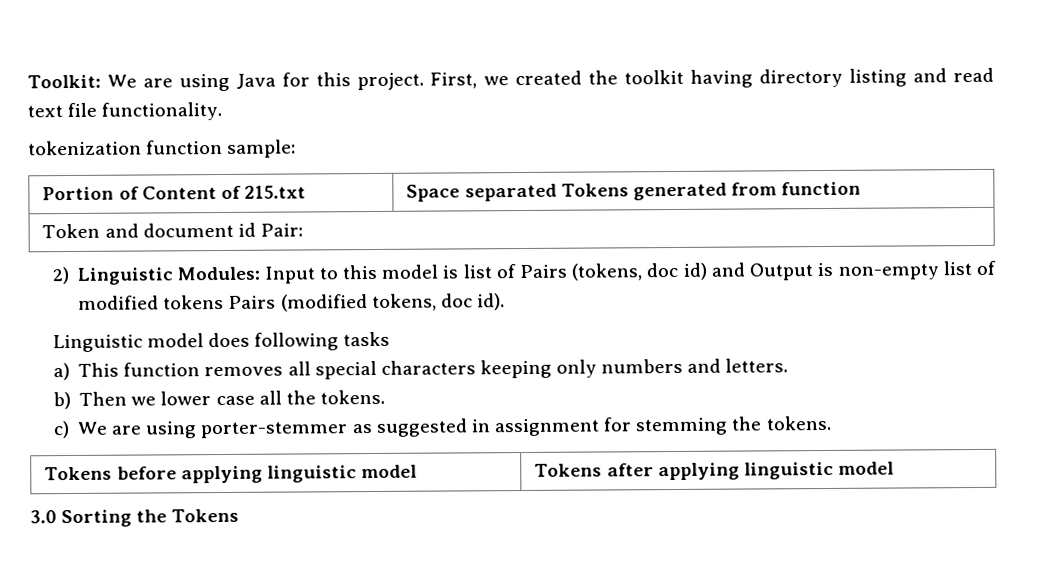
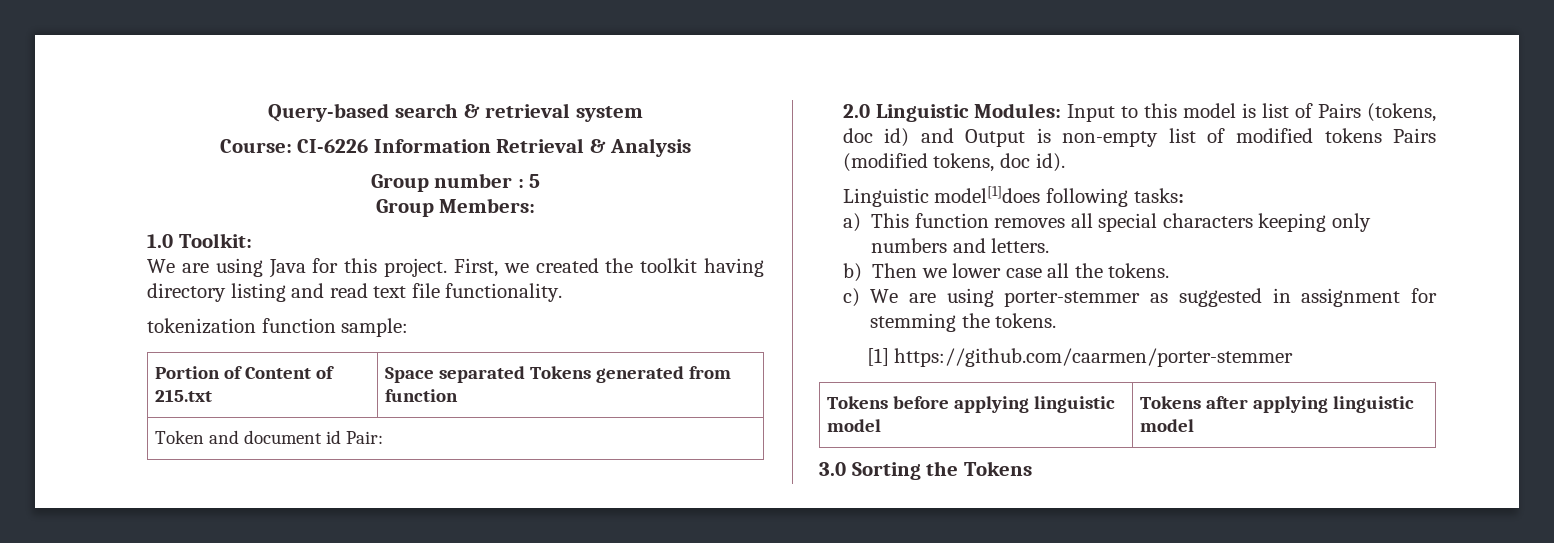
- Toolkit: We are using Java for this project.
+ Query-based search & retrieval system
+ Course: CI-6226 Information Retrieval & Analysis
+ Group number : 5
+ Group Members:
+ 1.0 Toolkit:
+ We are using Java for this project.
- 2) Linguistic Modules: Input to this model is list of Pairs (tokens, doc id) and Output is non-empty list of modified tokens Pairs (modified tokens, doc id).
+ 2.0 Linguistic Modules: Input to this model is list of Pairs (tokens, doc id) and Output is non-empty list of modified tokens Pairs (modified tokens, doc id).
- Linguistic model does following tasks
+ Linguistic model[1]does following tasks:
+ [1] https://github.com/caarmen/porter-stemmer

